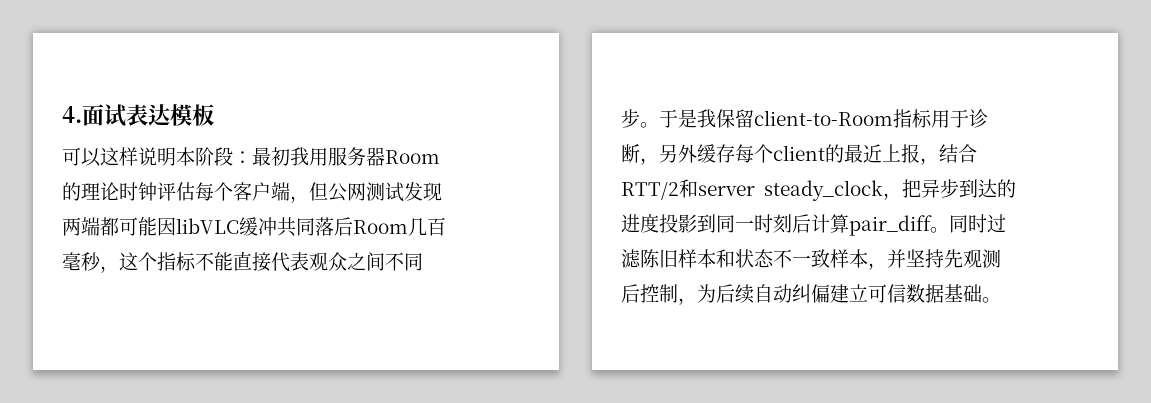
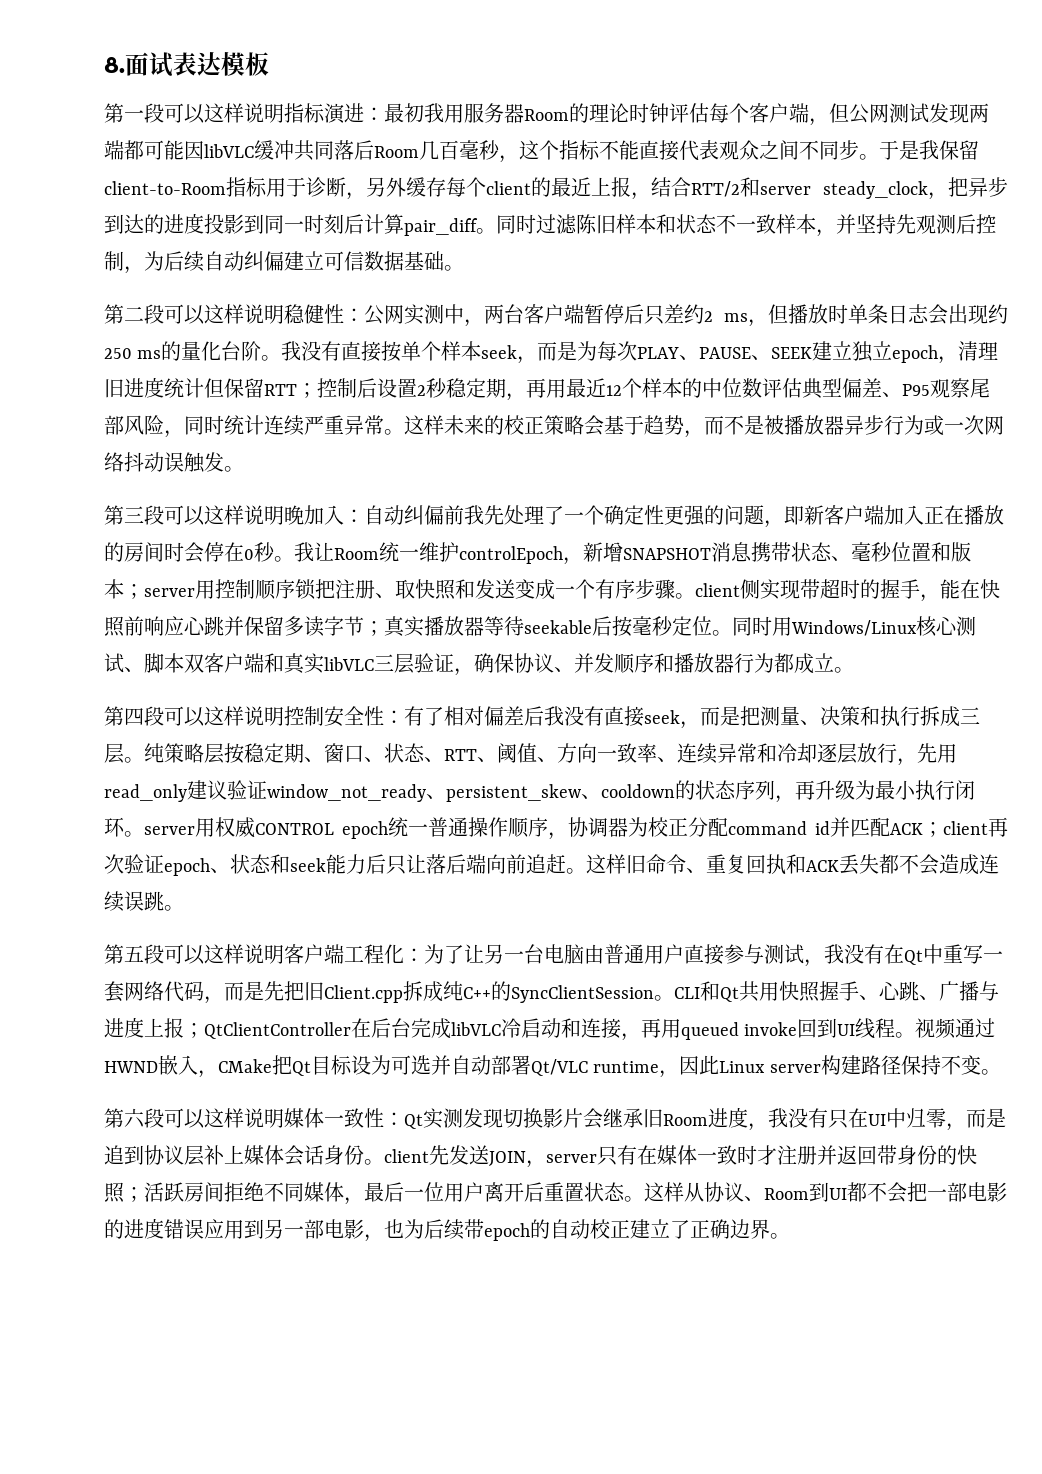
- 4.面试表达模板
+ 8.面试表达模板
- 可以这样说明本阶段：最初我用服务器Room的理论时钟评估每个客户端，但公网测试发现两端都可能因libVLC缓冲共同落后Room几百毫秒，这个指标不能直接代表观众之间不同步。
+ 第一段可以这样说明指标演进：最初我用服务器Room的理论时钟评估每个客户端，但公网测试发现两端都可能因libVLC缓冲共同落后Room几百毫秒，这个指标不能直接代表观众之间不同步。
+ 第二段可以这样说明稳健性：公网实测中，两台客户端暂停后只差约2 ms，但播放时单条日志会出现约250 ms的量化台阶。我没有直接按单个样本seek，而是为每次PLAY、PAUSE、SEEK建立独立epoch，清理旧进度统计但保留RTT；控制后设置2秒稳定期，再用最近12个样本的中位数评估典型偏差、P95观察尾部风险，同时统计连续严重异常。这样未来的校正策略会基于趋势，而不是被播放器异步行为或一次网络抖动误触发。
+ 第三段可以这样说明晚加入：自动纠偏前我先处理了一个确定性更强的问题，即新客户端加入正在播放的房间时会停在0秒。我让Room统一维护controlEpoch，新增SNAPSHOT消息携带状态、毫秒位置和版本；server用控制顺序锁把注册、取快照和发送变成一个有序步骤。client侧实现带超时的握手，能在快照前响应心跳并保留多读字节；真实播放器等待seekable后按毫秒定位。同时用Windows/Linux核心测试、脚本双客户端和真实libVLC三层验证，确保协议、并发顺序和播放器行为都成立。
+ 第四段可以这样说明控制安全性：有了相对偏差后我没有直接seek，而是把测量、决策和执行拆成三层。纯策略层按稳定期、窗口、状态、RTT、阈值、方向一致率、连续异常和冷却逐层放行，先用read_only建议验证window_not_ready、persistent_skew、cooldown的状态序列，再升级为最小执行闭环。server用权威CONTROL epoch统一普通操作顺序，协调器为校正分配command id并匹配ACK；client再次验证epoch、状态和seek能力后只让落后端向前追赶。这样旧命令、重复回执和ACK丢失都不会造成连续误跳。
+ 第五段可以这样说明客户端工程化：为了让另一台电脑由普通用户直接参与测试，我没有在Qt中重写一套网络代码，而是先把旧Client.cpp拆成纯C++的SyncClientSession。CLI和Qt共用快照握手、心跳、广播与进度上报；QtClientController在后台完成libVLC冷启动和连接，再用queued invoke回到UI线程。视频通过HWND嵌入，CMake把Qt目标设为可选并自动部署Qt/VLC runtime，因此Linux server构建路径保持不变。
+ 第六段可以这样说明媒体一致性：Qt实测发现切换影片会继承旧Room进度，我没有只在UI中归零，而是追到协议层补上媒体会话身份。client先发送JOIN，server只有在媒体一致时才注册并返回带身份的快照；活跃房间拒绝不同媒体，最后一位用户离开后重置状态。这样从协议、Room到UI都不会把一部电影的进度错误应用到另一部电影，也为后续带epoch的自动校正建立了正确边界。

